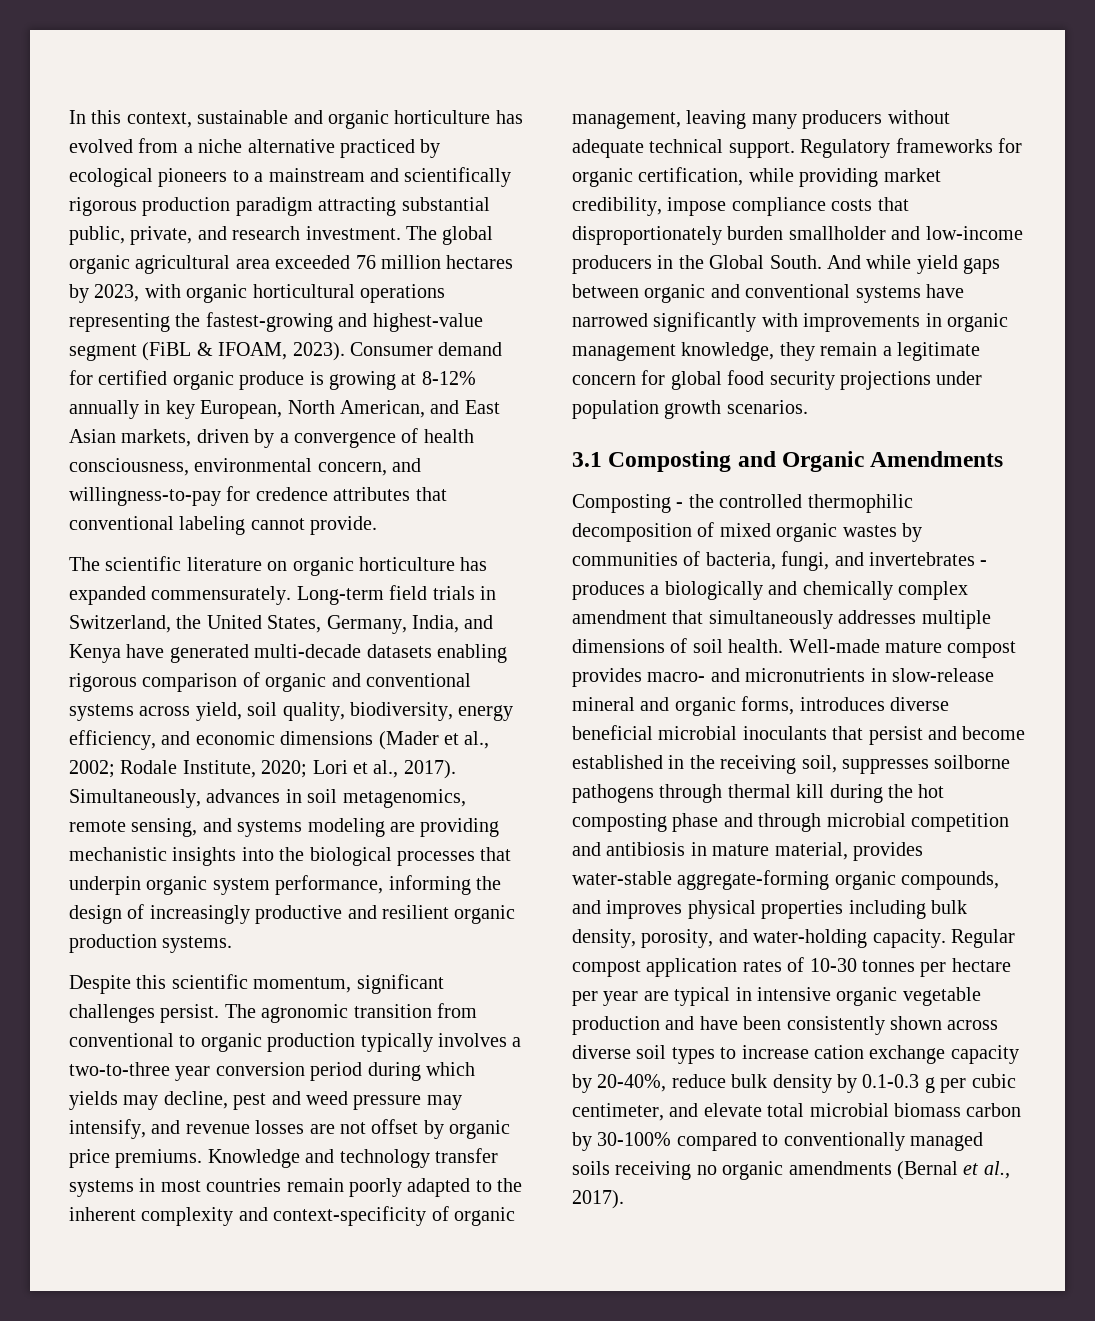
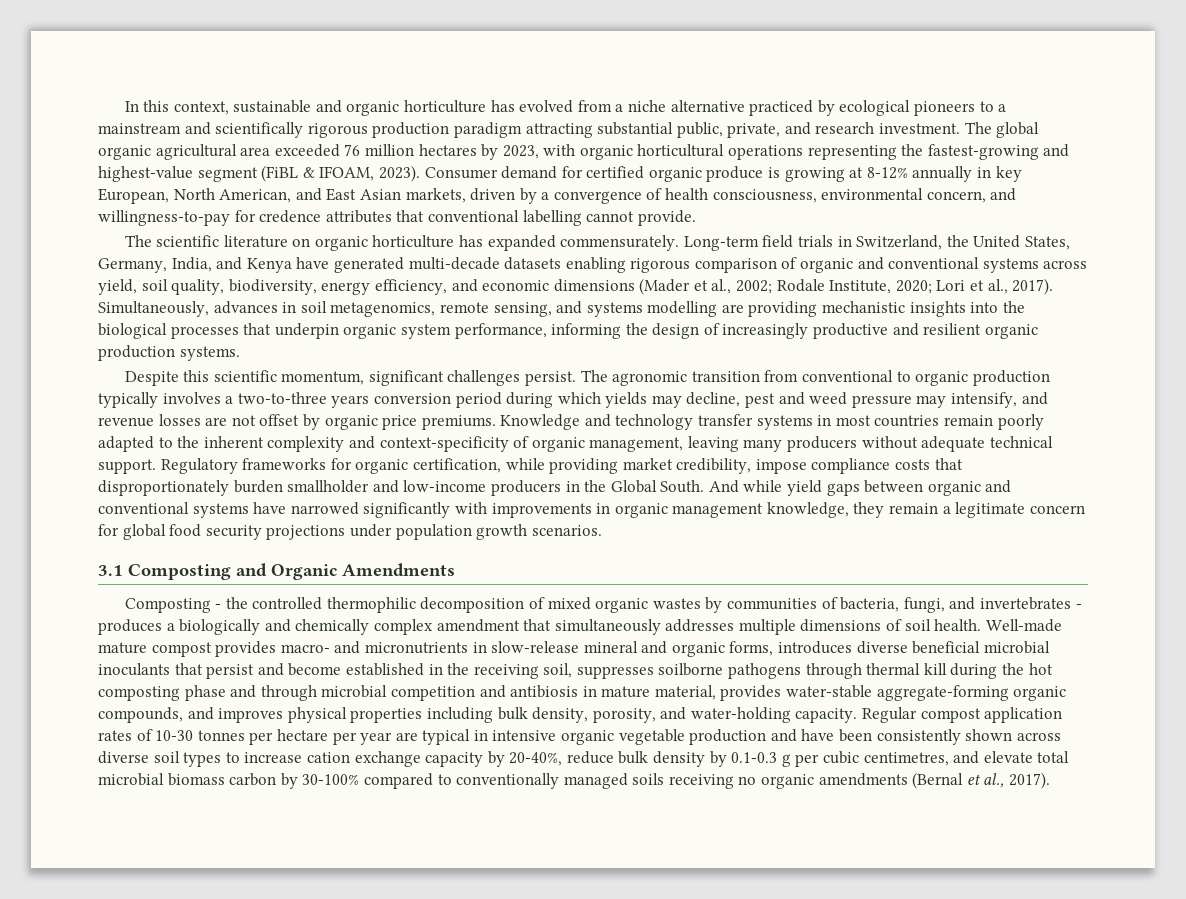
- Consumer demand for certified organic produce is growing at 8-12% annually in key European, North American, and East Asian markets, driven by a convergence of health consciousness, environmental concern, and willingness-to-pay for credence attributes that conventional labeling cannot provide.
+ Consumer demand for certified organic produce is growing at 8-12% annually in key European, North American, and East Asian markets, driven by a convergence of health consciousness, environmental concern, and willingness-to-pay for credence attributes that conventional labelling cannot provide.
- Simultaneously, advances in soil metagenomics, remote sensing, and systems modeling are providing mechanistic insights into the biological processes that underpin organic system performance, informing the design of increasingly productive and resilient organic production systems.
+ Simultaneously, advances in soil metagenomics, remote sensing, and systems modelling are providing mechanistic insights into the biological processes that underpin organic system performance, informing the design of increasingly productive and resilient organic production systems.
- The agronomic transition from conventional to organic production typically involves a two-to-three year conversion period during which yields may decline, pest and weed pressure may intensify, and revenue losses are not offset by organic price premiums.
+ The agronomic transition from conventional to organic production typically involves a two-to-three years conversion period during which yields may decline, pest and weed pressure may intensify, and revenue losses are not offset by organic price premiums.
- Regular compost application rates of 10-30 tonnes per hectare per year are typical in intensive organic vegetable production and have been consistently shown across diverse soil types to increase cation exchange capacity by 20-40%, reduce bulk density by 0.1-0.3 g per cubic centimeter, and elevate total microbial biomass carbon by 30-100% compared to conventionally managed soils receiving no organic amendments (Bernal et al., 2017).
+ Regular compost application rates of 10-30 tonnes per hectare per year are typical in intensive organic vegetable production and have been consistently shown across diverse soil types to increase cation exchange capacity by 20-40%, reduce bulk density by 0.1-0.3 g per cubic centimetres, and elevate total microbial biomass carbon by 30-100% compared to conventionally managed soils receiving no organic amendments (Bernal et al., 2017).

